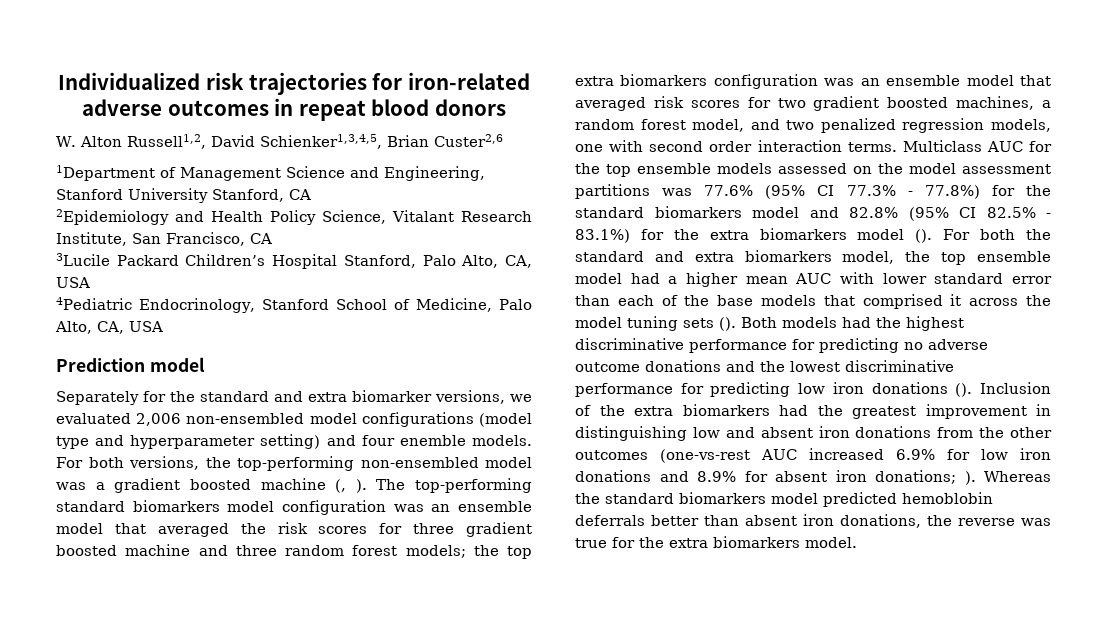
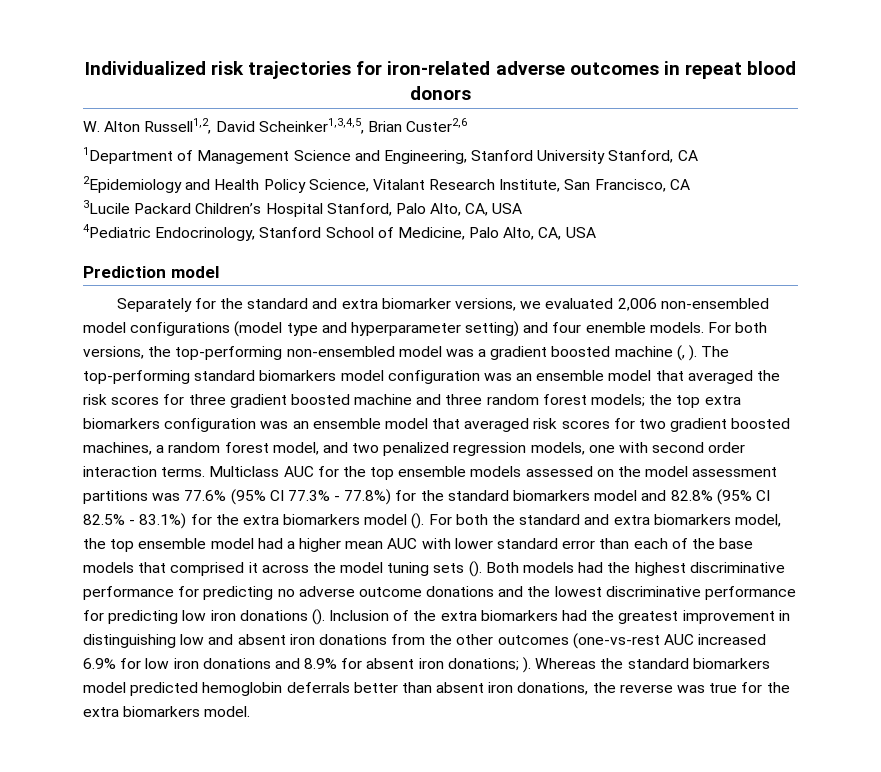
- W. Alton Russell1,2, David Schienker1,3,4,5, Brian Custer2,6
+ W. Alton Russell1,2, David Scheinker1,3,4,5, Brian Custer2,6
- Whereas the standard biomarkers model predicted hemoblobin deferrals better than absent iron donations, the reverse was true for the extra biomarkers model.
+ Whereas the standard biomarkers model predicted hemoglobin deferrals better than absent iron donations, the reverse was true for the extra biomarkers model.

